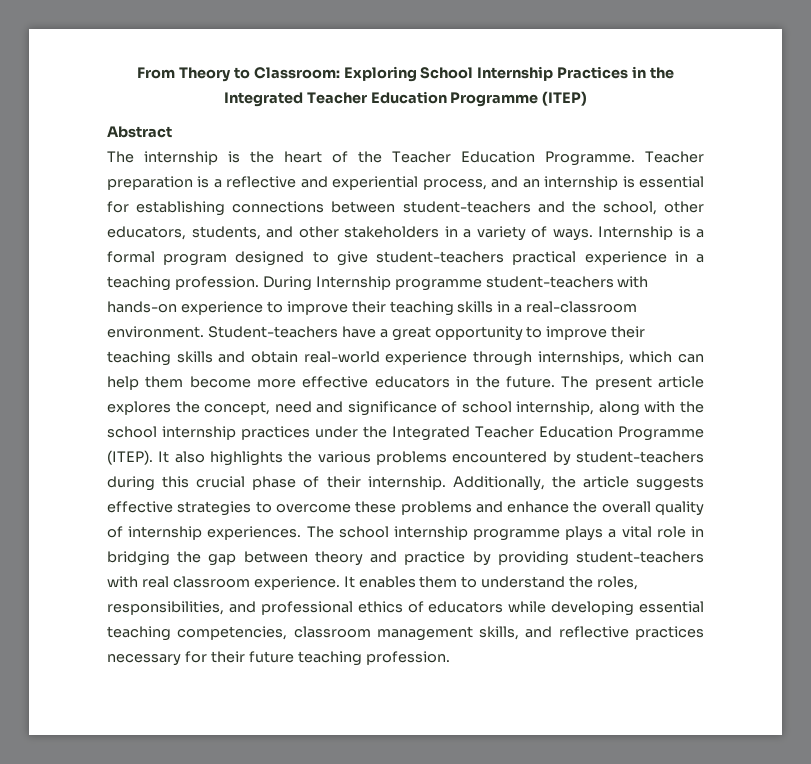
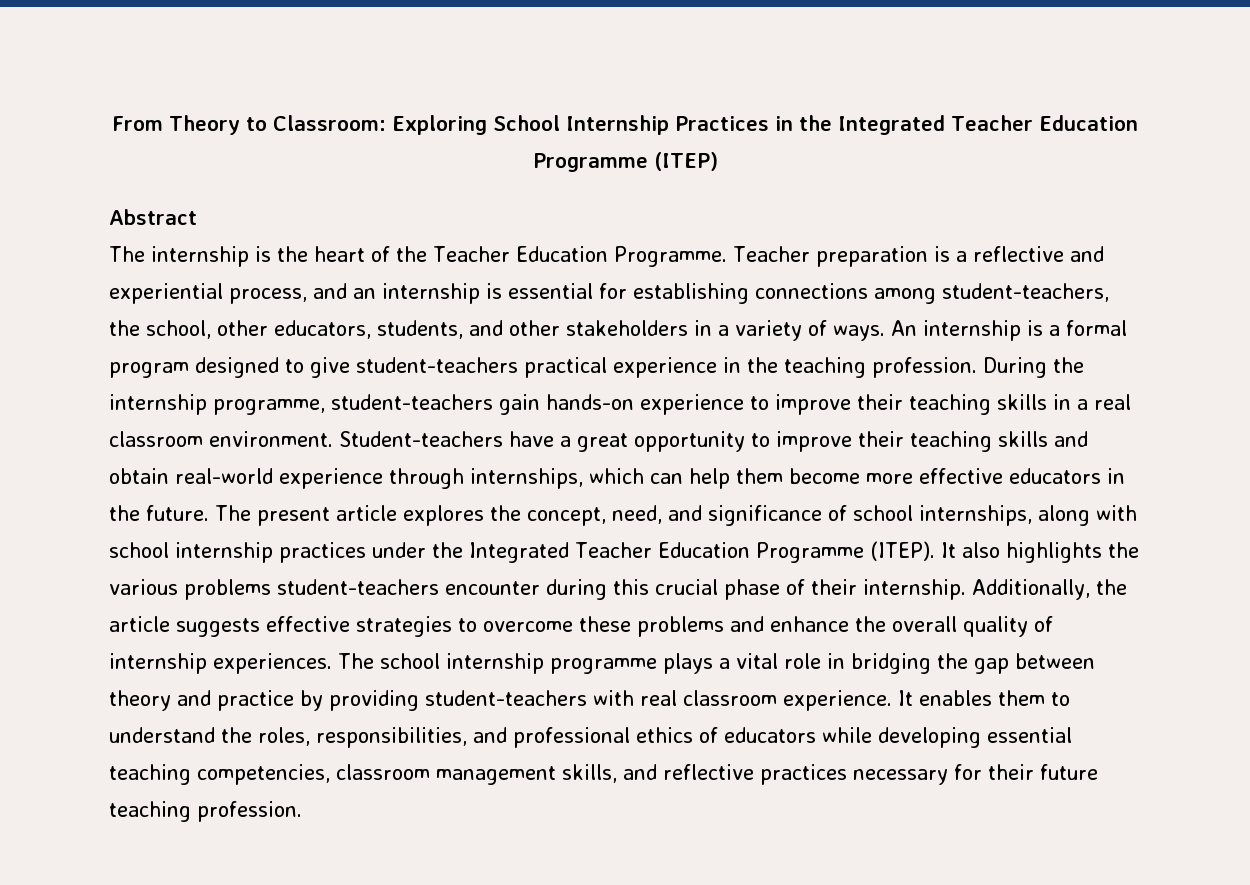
- Teacher preparation is a reflective and experiential process, and an internship is essential for establishing connections between student-teachers and the school, other educators, students, and other stakeholders in a variety of ways.
+ Teacher preparation is a reflective and experiential process, and an internship is essential for establishing connections among student-teachers, the school, other educators, students, and other stakeholders in a variety of ways.
- Internship is a formal program designed to give student-teachers practical experience in a teaching profession.
+ An internship is a formal program designed to give student-teachers practical experience in the teaching profession.
- During Internship programme student-teachers with hands-on experience to improve their teaching skills in a real-classroom environment.
+ During the internship programme, student-teachers gain hands-on experience to improve their teaching skills in a real classroom environment.
- The present article explores the concept, need and significance of school internship, along with the school internship practices under the Integrated Teacher Education Programme (ITEP).
+ The present article explores the concept, need, and significance of school internships, along with school internship practices under the Integrated Teacher Education Programme (ITEP).
- It also highlights the various problems encountered by student-teachers during this crucial phase of their internship.
+ It also highlights the various problems student-teachers encounter during this crucial phase of their internship.

